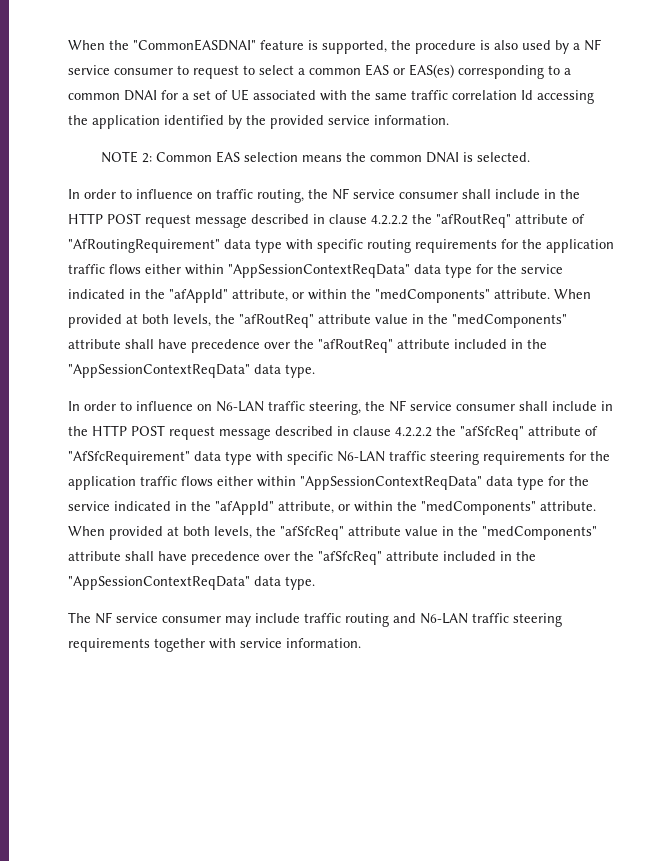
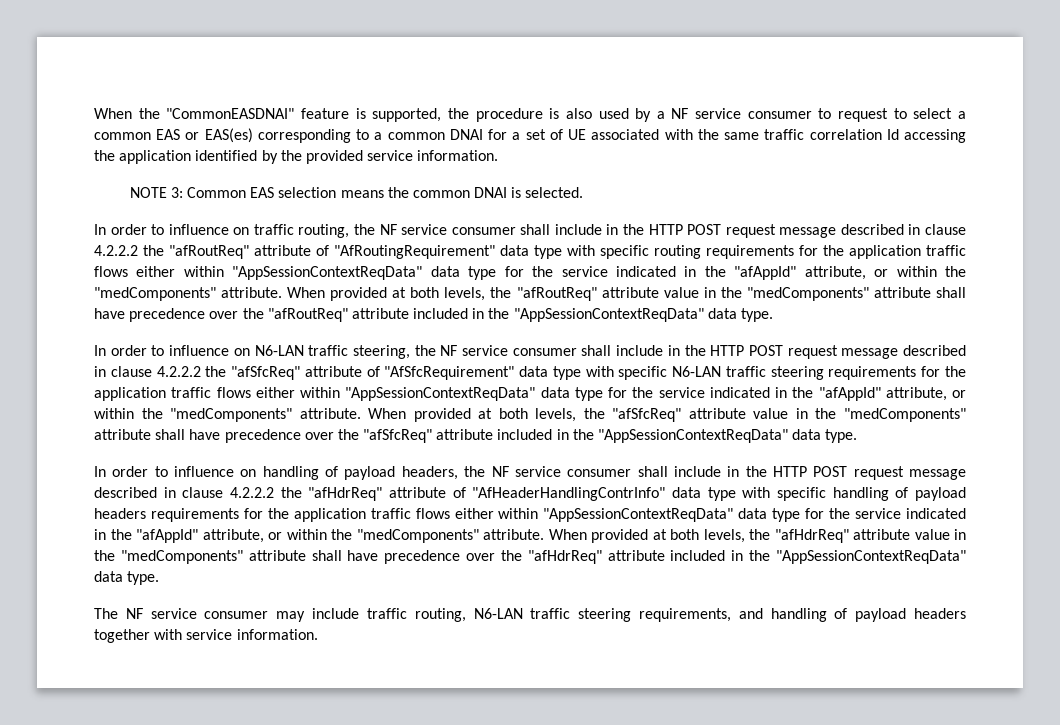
- NOTE 2: Common EAS selection means the common DNAI is selected.
+ NOTE 3: Common EAS selection means the common DNAI is selected.
+ In order to influence on handling of payload headers, the NF service consumer shall include in the HTTP POST request message described in clause 4.2.2.2 the "afHdrReq" attribute of "AfHeaderHandlingContrInfo" data type with specific handling of payload headers requirements for the application traffic flows either within "AppSessionContextReqData" data type for the service indicated in the "afAppId" attribute, or within the "medComponents" attribute. When provided at both levels, the "afHdrReq" attribute value in the "medComponents" attribute shall have precedence over the "afHdrReq" attribute included in the "AppSessionContextReqData" data type.
- The NF service consumer may include traffic routing and N6-LAN traffic steering requirements together with service information.
+ The NF service consumer may include traffic routing, N6-LAN traffic steering requirements, and handling of payload headers together with service information.

